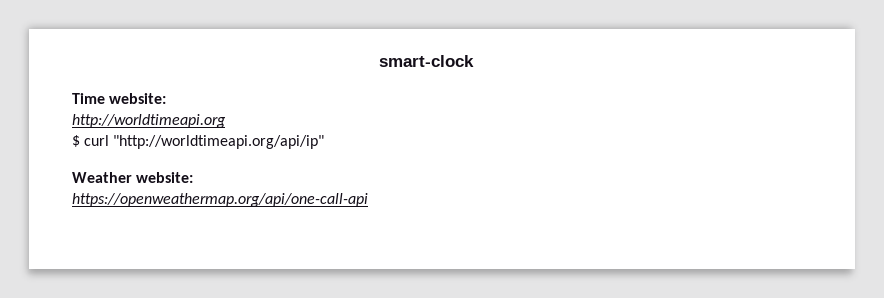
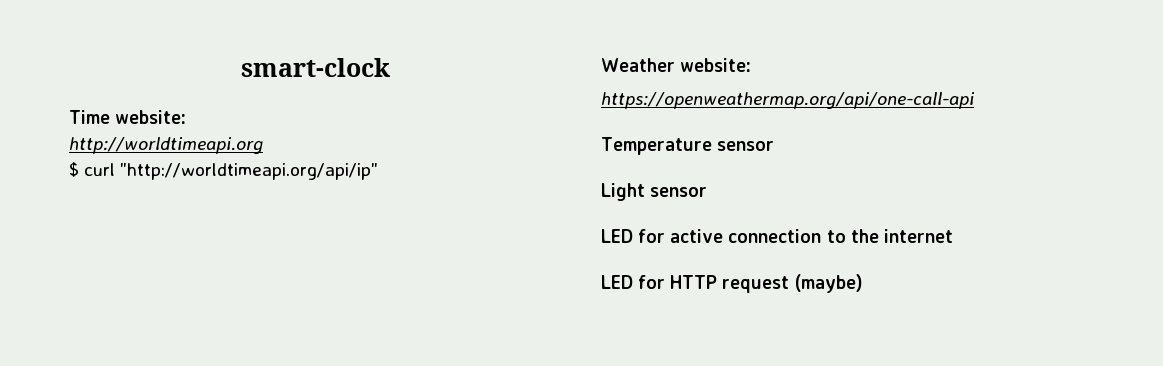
+ Temperature sensor
+ Light sensor
+ LED for active connection to the internet
+ LED for HTTP request (maybe)

